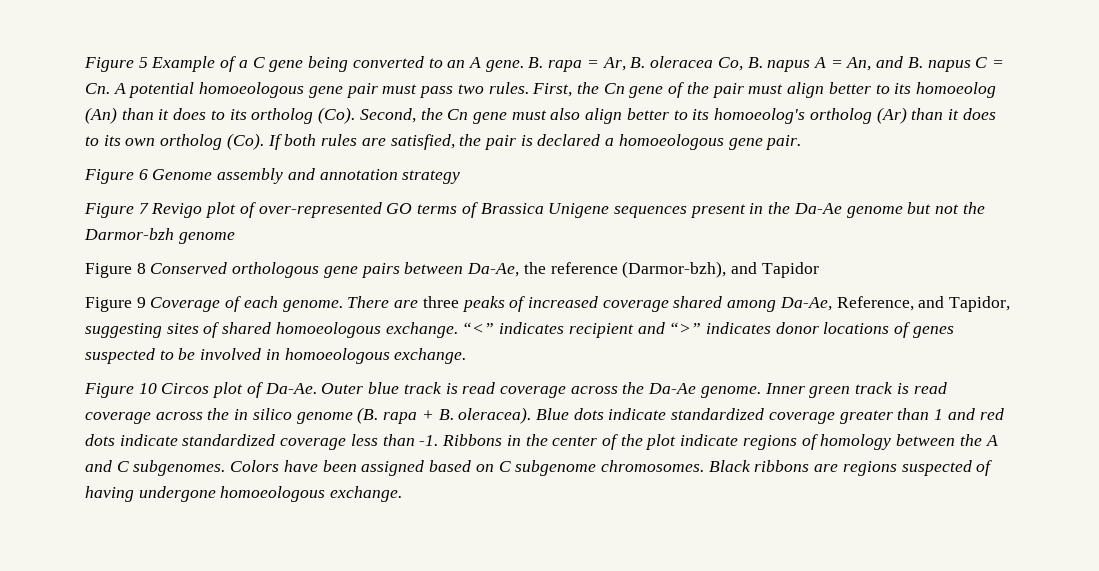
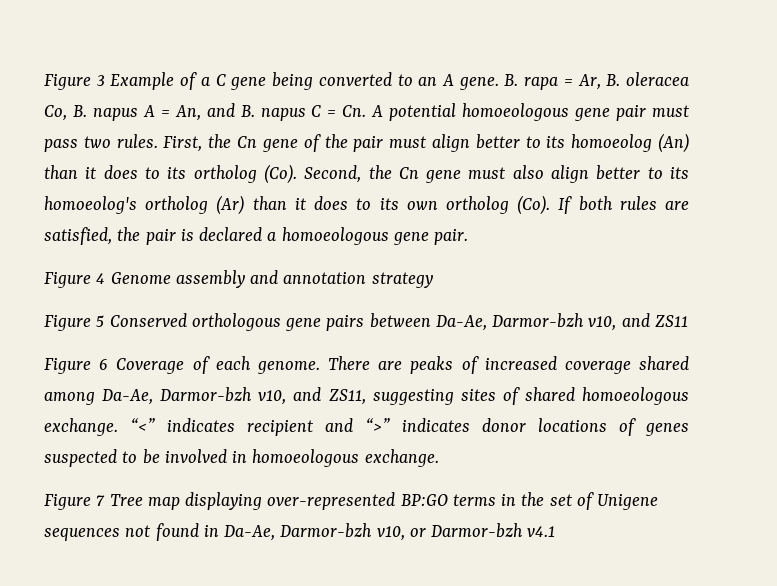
- Figure 5 Example of a C gene being converted to an A gene.
+ Figure 3 Example of a C gene being converted to an A gene.
- Figure 6 Genome assembly and annotation strategy
+ Figure 4 Genome assembly and annotation strategy
- Figure 7 Revigo plot of over-represented GO terms of Brassica Unigene sequences present in the Da-Ae genome but not the Darmor-bzh genome
- Figure 8 Conserved orthologous gene pairs between Da-Ae, the reference (Darmor-bzh), and Tapidor
- Figure 9 Coverage of each genome.
+ Figure 5 Conserved orthologous gene pairs between Da-Ae, Darmor-bzh v10, and ZS11
+ Figure 6 Coverage of each genome.
- There are three peaks of increased coverage shared among Da-Ae, Reference, and Tapidor, suggesting sites of shared homoeologous exchange.
+ There are peaks of increased coverage shared among Da-Ae, Darmor-bzh v10, and ZS11, suggesting sites of shared homoeologous exchange.
- Figure 10 Circos plot of Da-Ae. Outer blue track is read coverage across the Da-Ae genome. Inner green track is read coverage across the in silico genome (B. rapa + B. oleracea). Blue dots indicate standardized coverage greater than 1 and red dots indicate standardized coverage less than -1. Ribbons in the center of the plot indicate regions of homology between the A and C subgenomes. Colors have been assigned based on C subgenome chromosomes. Black ribbons are regions suspected of having undergone homoeologous exchange.
+ Figure 7 Tree map displaying over-represented BP:GO terms in the set of Unigene sequences not found in Da-Ae, Darmor-bzh v10, or Darmor-bzh v4.1

